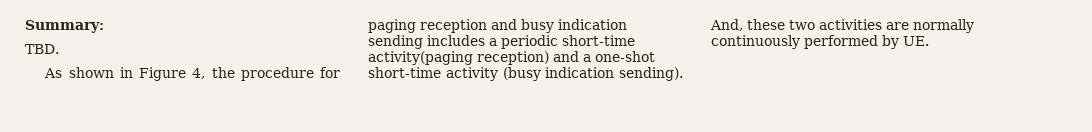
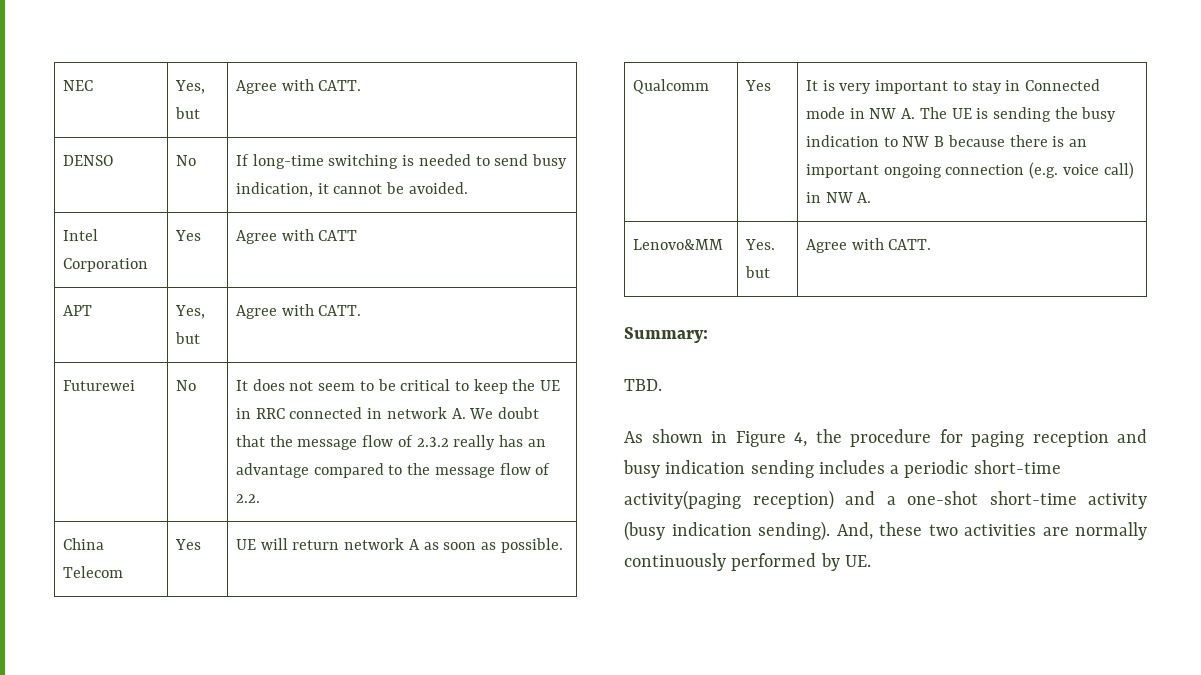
+ NEC | Yes, but | Agree with CATT.
+ DENSO | No | If long-time switching is needed to send busy indication, it cannot be avoided.
+ Intel Corporation | Yes | Agree with CATT
+ APT | Yes, but | Agree with CATT.
+ Futurewei | No | It does not seem to be critical to keep the UE in RRC connected in network A. We doubt that the message flow of 2.3.2 really has an advantage compared to the message flow of 2.2.
+ China Telecom | Yes | UE will return network A as soon as possible.
+ Qualcomm | Yes | It is very important to stay in Connected mode in NW A. The UE is sending the busy indication to NW B because there is an important ongoing connection (e.g. voice call) in NW A.
+ Lenovo&MM | Yes. but | Agree with CATT.

